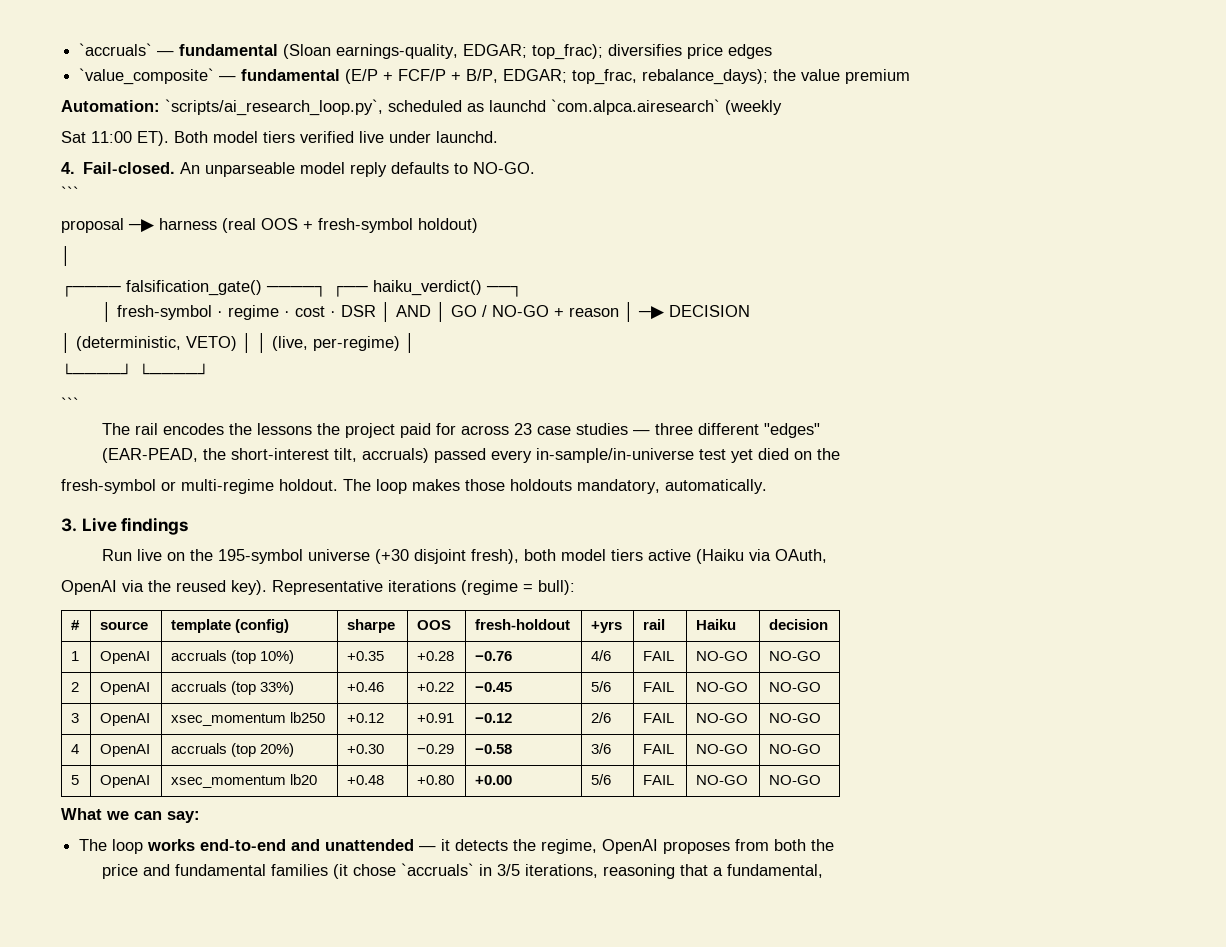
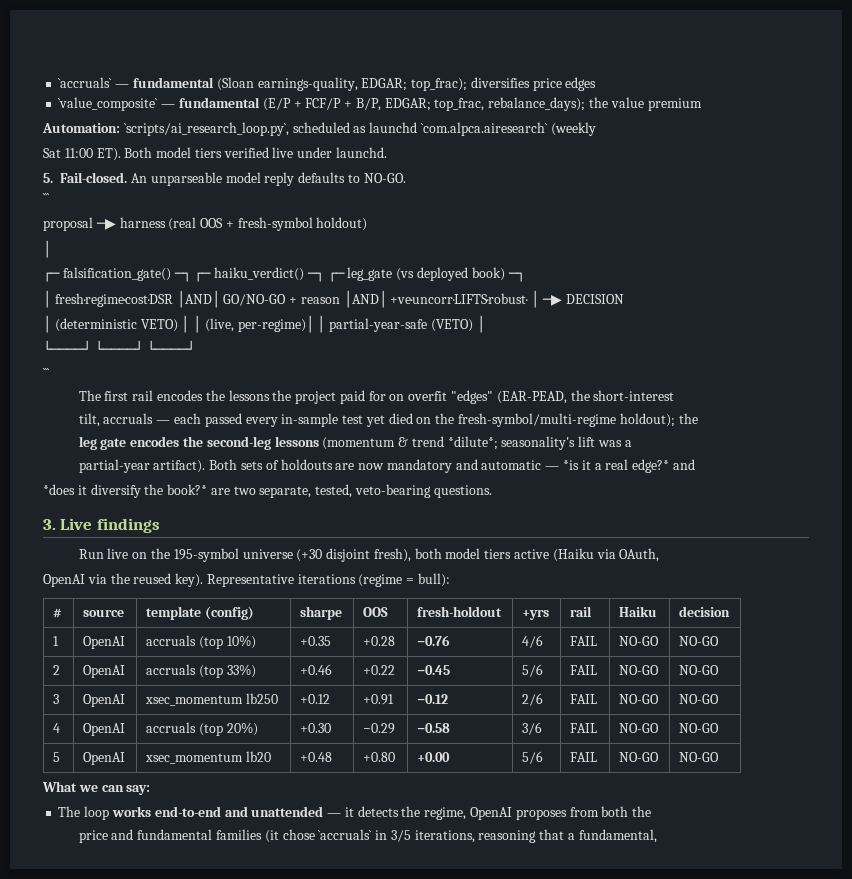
- 4. Fail-closed.
+ 5. Fail-closed.
- ┌──── falsification_gate() ────┐ ┌── haiku_verdict() ──┐
- │ fresh-symbol · regime · cost · DSR │ AND │ GO / NO-GO + reason │ ─▶ DECISION
+ ┌─ falsification_gate() ─┐ ┌─ haiku_verdict() ─┐ ┌─ leg_gate (vs deployed book) ─┐
+ │ fresh·regime·cost·DSR │AND│ GO/NO-GO + reason │AND│ +ve·uncorr·LIFTS·robust· │ ─▶ DECISION
- │ (deterministic, VETO) │ │ (live, per-regime) │
+ │ (deterministic VETO) │ │ (live, per-regime)│ │ partial-year-safe (VETO) │
- └────┘ └────┘
+ └────┘ └────┘ └────┘
- The rail encodes the lessons the project paid for across 23 case studies — three different "edges"
- (EAR-PEAD, the short-interest tilt, accruals) passed every in-sample/in-universe test yet died on the
- fresh-symbol or multi-regime holdout. The loop makes those holdouts mandatory, automatically.
+ The first rail encodes the lessons the project paid for on overfit "edges" (EAR-PEAD, the short-interest
+ tilt, accruals — each passed every in-sample test yet died on the fresh-symbol/multi-regime holdout); the
+ leg gate encodes the second-leg lessons (momentum & trend *dilute*; seasonality's lift was a
+ partial-year artifact). Both sets of holdouts are now mandatory and automatic — *is it a real edge?* and
+ *does it diversify the book?* are two separate, tested, veto-bearing questions.

